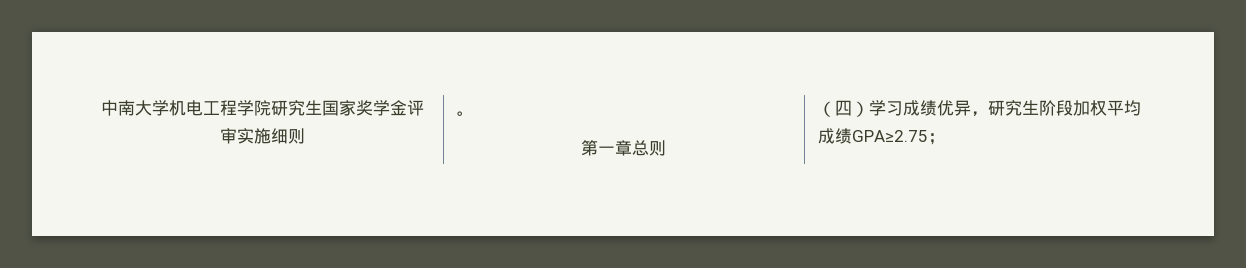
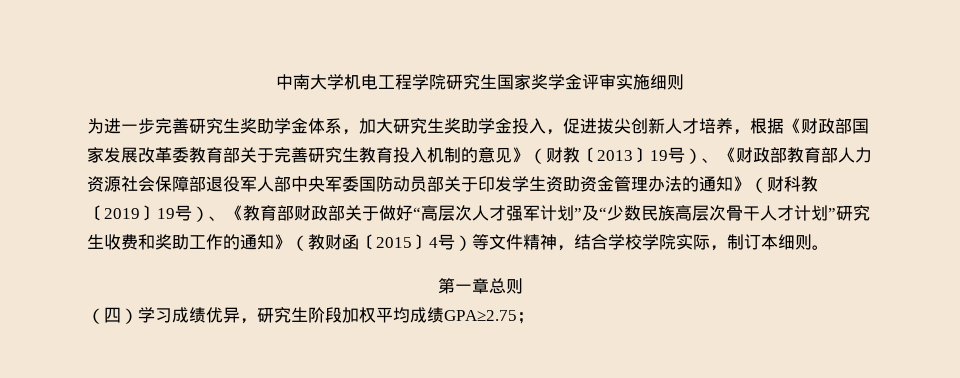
- 。
+ 为进一步完善研究生奖助学金体系，加大研究生奖助学金投入，促进拔尖创新人才培养，根据《财政部国家发展改革委教育部关于完善研究生教育投入机制的意见》（财教〔2013〕19号）、《财政部教育部人力资源社会保障部退役军人部中央军委国防动员部关于印发学生资助资金管理办法的通知》（财科教〔2019〕19号）、《教育部财政部关于做好“高层次人才强军计划”及“少数民族高层次骨干人才计划”研究生收费和奖助工作的通知》（教财函〔2015〕4号）等文件精神，结合学校学院实际，制订本细则。

